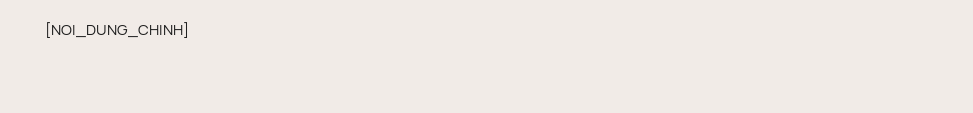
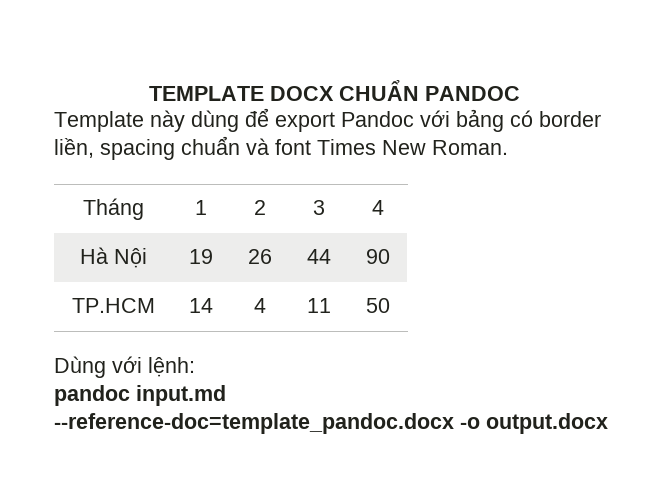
- [NOI_DUNG_CHINH]
+ TEMPLATE DOCX CHUẨN PANDOC
+ Template này dùng để export Pandoc với bảng có border liền, spacing chuẩn và font Times New Roman.
+ Tháng | 1 | 2 | 3 | 4
+ Hà Nội | 19 | 26 | 44 | 90
+ TP.HCM | 14 | 4 | 11 | 50
+ Dùng với lệnh:
+ pandoc input.md --reference-doc=template_pandoc.docx -o output.docx

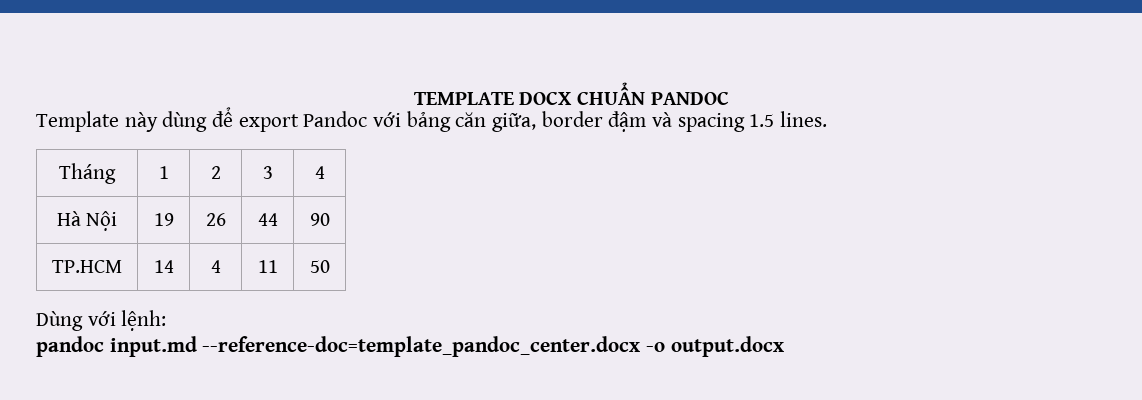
- Template này dùng để export Pandoc với bảng có border liền, spacing chuẩn và font Times New Roman.
+ Template này dùng để export Pandoc với bảng căn giữa, border đậm và spacing 1.5 lines.
- pandoc input.md --reference-doc=template_pandoc.docx -o output.docx
+ pandoc input.md --reference-doc=template_pandoc_center.docx -o output.docx

